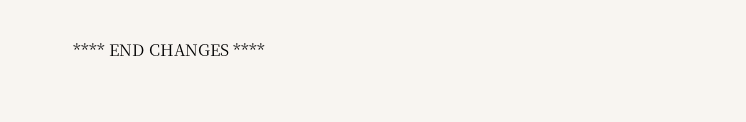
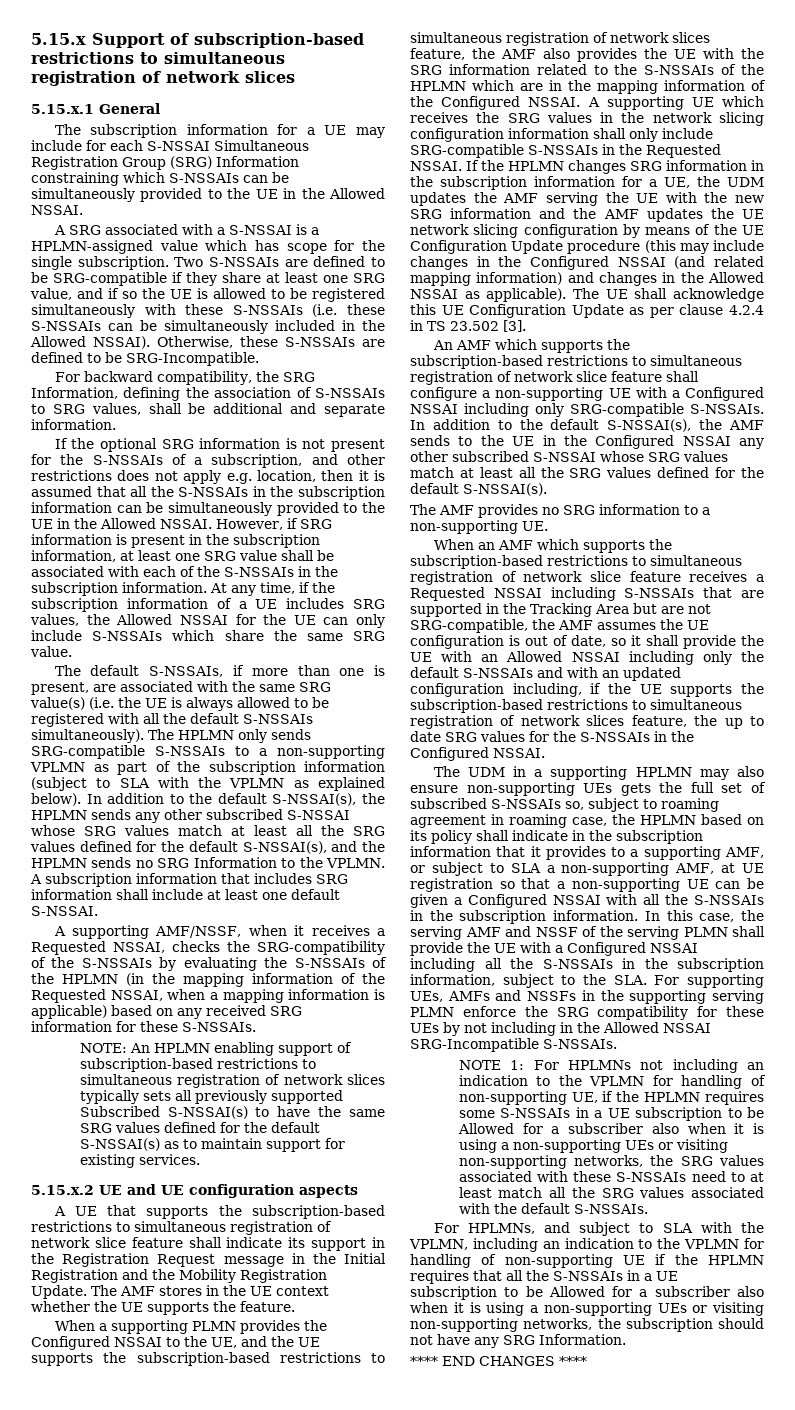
+ 5.15.x Support of subscription-based restrictions to simultaneous registration of network slices
+ 5.15.x.1 General
+ The subscription information for a UE may include for each S-NSSAI Simultaneous Registration Group (SRG) Information constraining which S-NSSAIs can be simultaneously provided to the UE in the Allowed NSSAI.
+ A SRG associated with a S-NSSAI is a HPLMN-assigned value which has scope for the single subscription. Two S-NSSAIs are defined to be SRG-compatible if they share at least one SRG value, and if so the UE is allowed to be registered simultaneously with these S-NSSAIs (i.e. these S-NSSAIs can be simultaneously included in the Allowed NSSAI). Otherwise, these S-NSSAIs are defined to be SRG-Incompatible.
+ For backward compatibility, the SRG Information, defining the association of S-NSSAIs to SRG values, shall be additional and separate information.
+ If the optional SRG information is not present for the S-NSSAIs of a subscription, and other restrictions does not apply e.g. location, then it is assumed that all the S-NSSAIs in the subscription information can be simultaneously provided to the UE in the Allowed NSSAI. However, if SRG information is present in the subscription information, at least one SRG value shall be associated with each of the S-NSSAIs in the subscription information. At any time, if the subscription information of a UE includes SRG values, the Allowed NSSAI for the UE can only include S-NSSAIs which share the same SRG value.
+ The default S-NSSAIs, if more than one is present, are associated with the same SRG value(s) (i.e. the UE is always allowed to be registered with all the default S-NSSAIs simultaneously). The HPLMN only sends SRG-compatible S-NSSAIs to a non-supporting VPLMN as part of the subscription information (subject to SLA with the VPLMN as explained below). In addition to the default S-NSSAI(s), the HPLMN sends any other subscribed S-NSSAI whose SRG values match at least all the SRG values defined for the default S-NSSAI(s), and the HPLMN sends no SRG Information to the VPLMN. A subscription information that includes SRG information shall include at least one default S-NSSAI.
+ A supporting AMF/NSSF, when it receives a Requested NSSAI, checks the SRG-compatibility of the S-NSSAIs by evaluating the S-NSSAIs of the HPLMN (in the mapping information of the Requested NSSAI, when a mapping information is applicable) based on any received SRG information for these S-NSSAIs.
+ NOTE: An HPLMN enabling support of subscription-based restrictions to simultaneous registration of network slices typically sets all previously supported Subscribed S-NSSAI(s) to have the same SRG values defined for the default S-NSSAI(s) as to maintain support for existing services.
+ 5.15.x.2 UE and UE configuration aspects
+ A UE that supports the subscription-based restrictions to simultaneous registration of network slice feature shall indicate its support in the Registration Request message in the Initial Registration and the Mobility Registration Update. The AMF stores in the UE context whether the UE supports the feature.
+ When a supporting PLMN provides the Configured NSSAI to the UE, and the UE supports the subscription-based restrictions to simultaneous registration of network slices feature, the AMF also provides the UE with the SRG information related to the S-NSSAIs of the HPLMN which are in the mapping information of the Configured NSSAI. A supporting UE which receives the SRG values in the network slicing configuration information shall only include SRG-compatible S-NSSAIs in the Requested NSSAI. If the HPLMN changes SRG information in the subscription information for a UE, the UDM updates the AMF serving the UE with the new SRG information and the AMF updates the UE network slicing configuration by means of the UE Configuration Update procedure (this may include changes in the Configured NSSAI (and related mapping information) and changes in the Allowed NSSAI as applicable). The UE shall acknowledge this UE Configuration Update as per clause 4.2.4 in TS 23.502 [3].
+ An AMF which supports the subscription-based restrictions to simultaneous registration of network slice feature shall configure a non-supporting UE with a Configured NSSAI including only SRG-compatible S-NSSAIs. In addition to the default S-NSSAI(s), the AMF sends to the UE in the Configured NSSAI any other subscribed S-NSSAI whose SRG values match at least all the SRG values defined for the default S-NSSAI(s).
+ The AMF provides no SRG information to a non-supporting UE.
+ When an AMF which supports the subscription-based restrictions to simultaneous registration of network slice feature receives a Requested NSSAI including S-NSSAIs that are supported in the Tracking Area but are not SRG-compatible, the AMF assumes the UE configuration is out of date, so it shall provide the UE with an Allowed NSSAI including only the default S-NSSAIs and with an updated configuration including, if the UE supports the subscription-based restrictions to simultaneous registration of network slices feature, the up to date SRG values for the S-NSSAIs in the Configured NSSAI.
+ The UDM in a supporting HPLMN may also ensure non-supporting UEs gets the full set of subscribed S-NSSAIs so, subject to roaming agreement in roaming case, the HPLMN based on its policy shall indicate in the subscription information that it provides to a supporting AMF, or subject to SLA a non-supporting AMF, at UE registration so that a non-supporting UE can be given a Configured NSSAI with all the S-NSSAIs in the subscription information. In this case, the serving AMF and NSSF of the serving PLMN shall provide the UE with a Configured NSSAI including all the S-NSSAIs in the subscription information, subject to the SLA. For supporting UEs, AMFs and NSSFs in the supporting serving PLMN enforce the SRG compatibility for these UEs by not including in the Allowed NSSAI SRG-Incompatible S-NSSAIs.
+ NOTE 1: For HPLMNs not including an indication to the VPLMN for handling of non-supporting UE, if the HPLMN requires some S-NSSAIs in a UE subscription to be Allowed for a subscriber also when it is using a non-supporting UEs or visiting non-supporting networks, the SRG values associated with these S-NSSAIs need to at least match all the SRG values associated with the default S-NSSAIs.
+ For HPLMNs, and subject to SLA with the VPLMN, including an indication to the VPLMN for handling of non-supporting UE if the HPLMN requires that all the S-NSSAIs in a UE subscription to be Allowed for a subscriber also when it is using a non-supporting UEs or visiting non-supporting networks, the subscription should not have any SRG Information.

